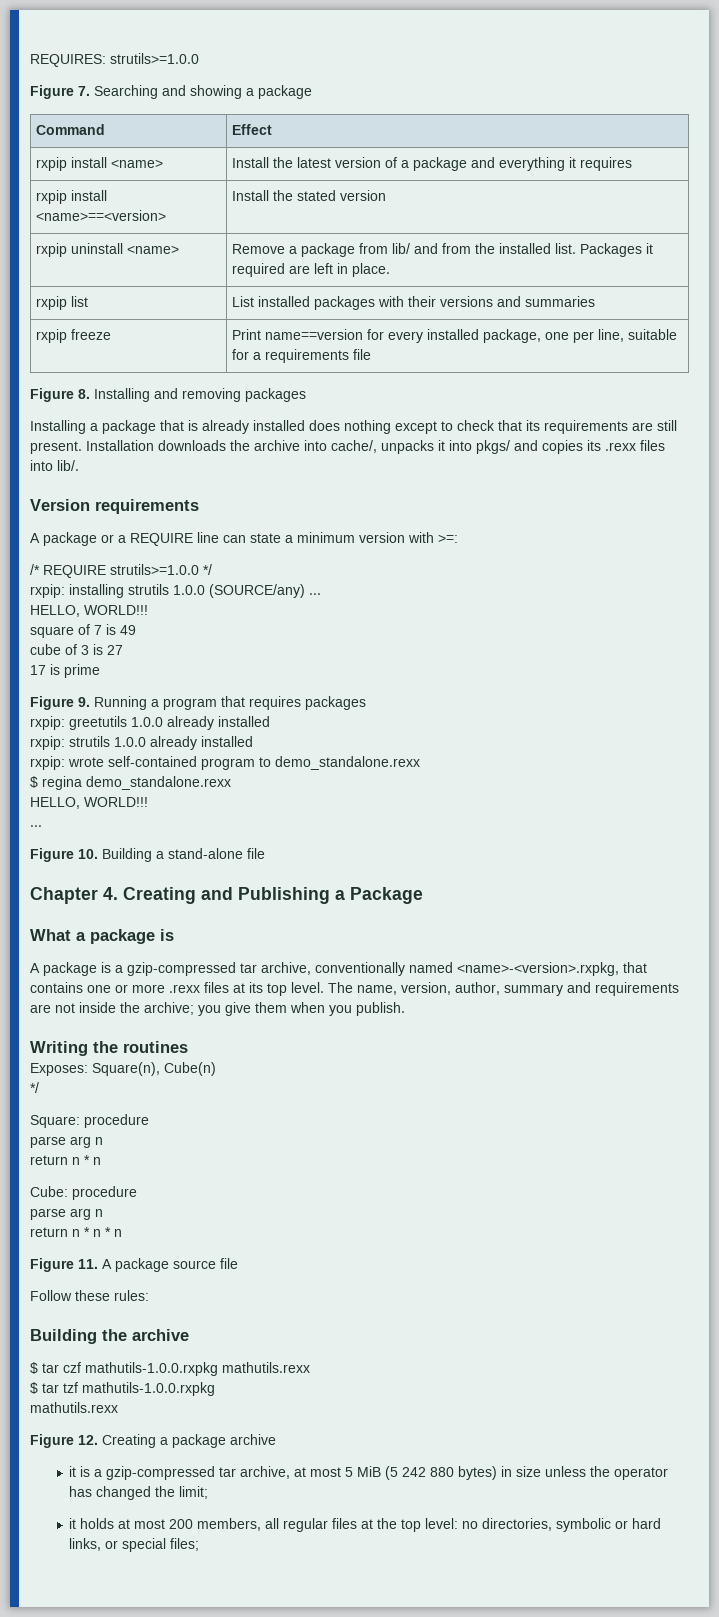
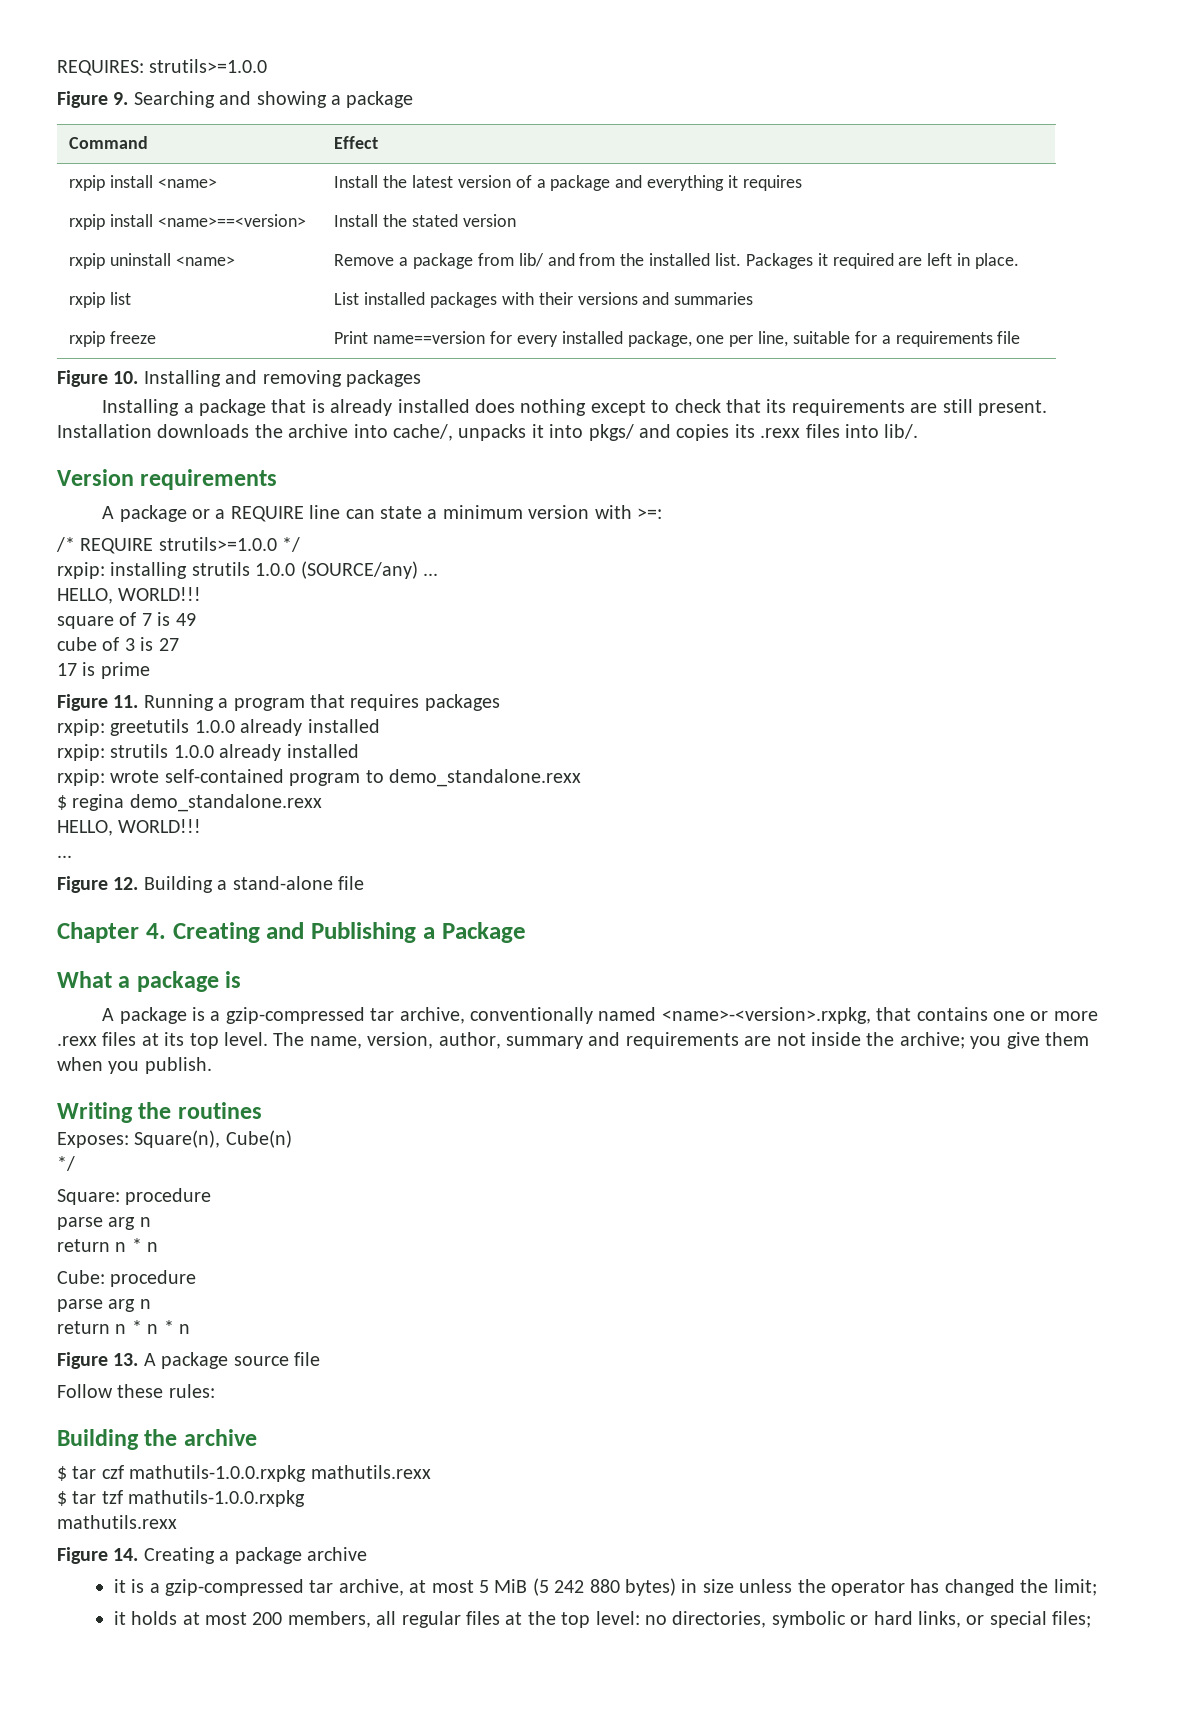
- Figure 7. Searching and showing a package
+ Figure 9. Searching and showing a package
- Figure 8. Installing and removing packages
+ Figure 10. Installing and removing packages
- Figure 9. Running a program that requires packages
+ Figure 11. Running a program that requires packages
- Figure 10. Building a stand-alone file
+ Figure 12. Building a stand-alone file
- Figure 11. A package source file
+ Figure 13. A package source file
- Figure 12. Creating a package archive
+ Figure 14. Creating a package archive

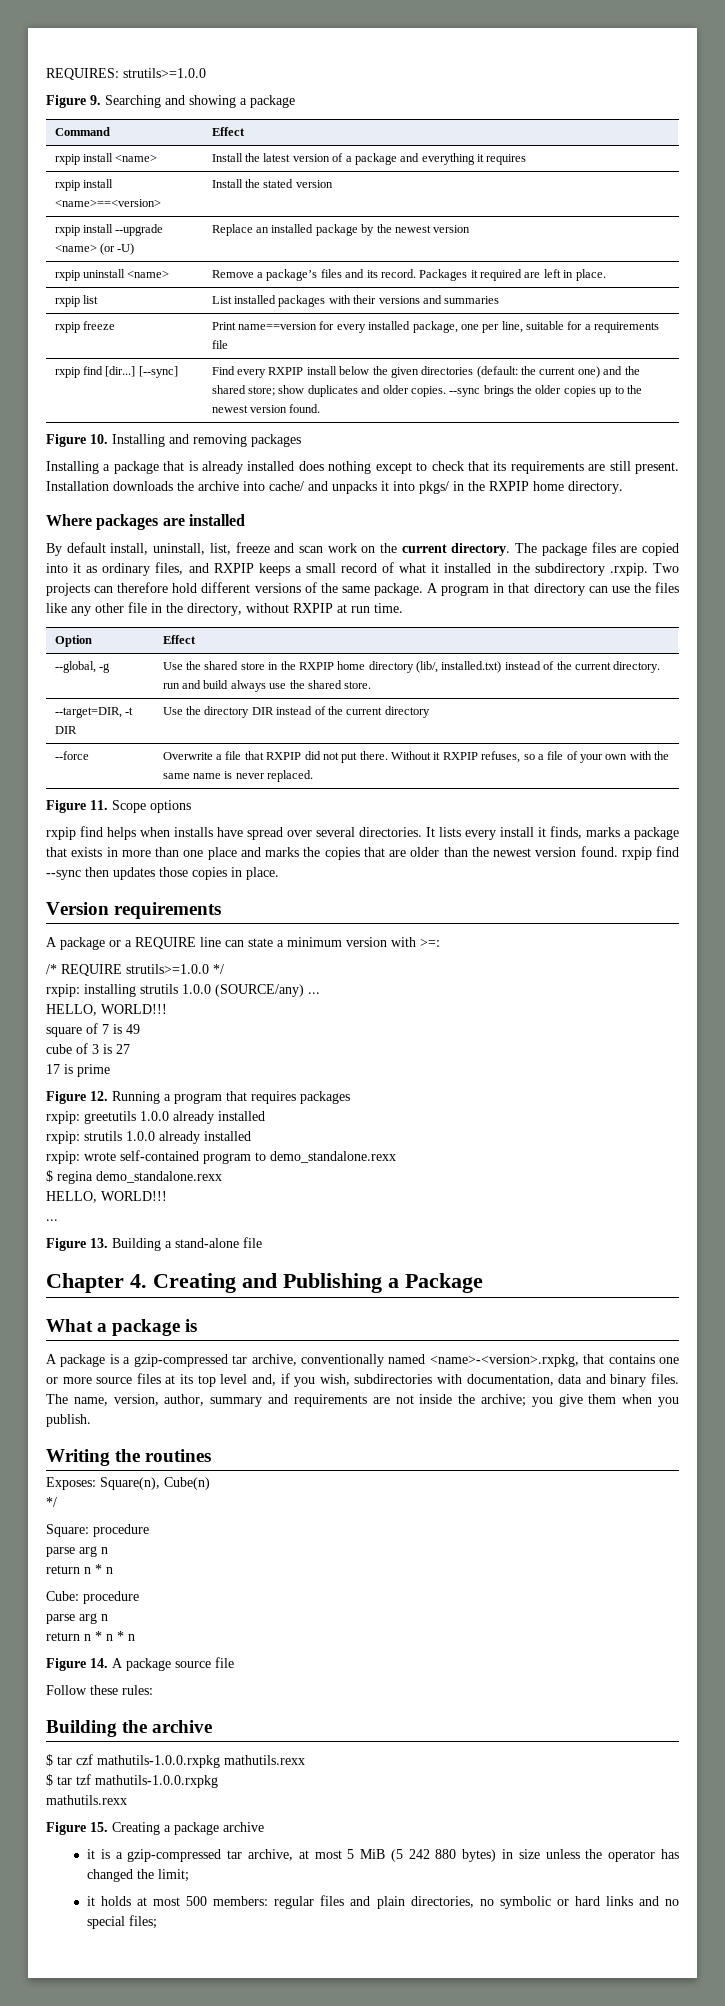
+ rxpip install --upgrade <name> (or -U) | Replace an installed package by the newest version
- rxpip uninstall <name> | Remove a package from lib/ and from the installed list. Packages it required are left in place.
+ rxpip uninstall <name> | Remove a package’s files and its record. Packages it required are left in place.
+ rxpip find [dir...] [--sync] | Find every RXPIP install below the given directories (default: the current one) and the shared store; show duplicates and older copies. --sync brings the older copies up to the newest version found.
- Installation downloads the archive into cache/, unpacks it into pkgs/ and copies its .rexx files into lib/.
+ Installation downloads the archive into cache/ and unpacks it into pkgs/ in the RXPIP home directory.
+ Where packages are installed
+ By default install, uninstall, list, freeze and scan work on the current directory. The package files are copied into it as ordinary files, and RXPIP keeps a small record of what it installed in the subdirectory .rxpip. Two projects can therefore hold different versions of the same package. A program in that directory can use the files like any other file in the directory, without RXPIP at run time.
+ Option | Effect
+ --global, -g | Use the shared store in the RXPIP home directory (lib/, installed.txt) instead of the current directory. run and build always use the shared store.
+ --target=DIR, -t DIR | Use the directory DIR instead of the current directory
+ --force | Overwrite a file that RXPIP did not put there. Without it RXPIP refuses, so a file of your own with the same name is never replaced.
+ Figure 11. Scope options
+ rxpip find helps when installs have spread over several directories. It lists every install it finds, marks a package that exists in more than one place and marks the copies that are older than the newest version found. rxpip find --sync then updates those copies in place.
- Figure 11. Running a program that requires packages
+ Figure 12. Running a program that requires packages
- Figure 12. Building a stand-alone file
+ Figure 13. Building a stand-alone file
- A package is a gzip-compressed tar archive, conventionally named <name>-<version>.rxpkg, that contains one or more .rexx files at its top level.
+ A package is a gzip-compressed tar archive, conventionally named <name>-<version>.rxpkg, that contains one or more source files at its top level and, if you wish, subdirectories with documentation, data and binary files.
- Figure 13. A package source file
+ Figure 14. A package source file
- Figure 14. Creating a package archive
+ Figure 15. Creating a package archive
- it holds at most 200 members, all regular files at the top level: no directories, symbolic or hard links, or special files;
+ it holds at most 500 members: regular files and plain directories, no symbolic or hard links and no special files;

